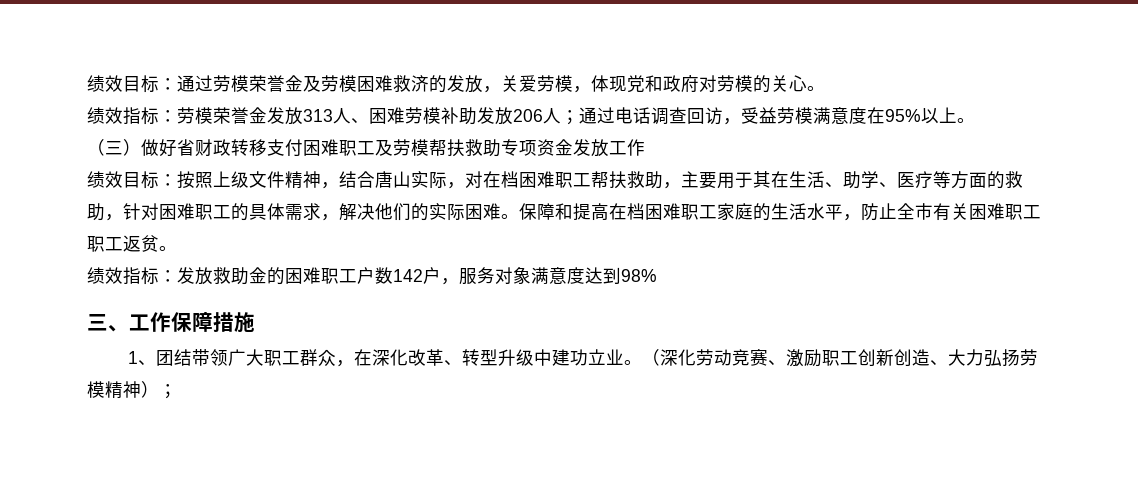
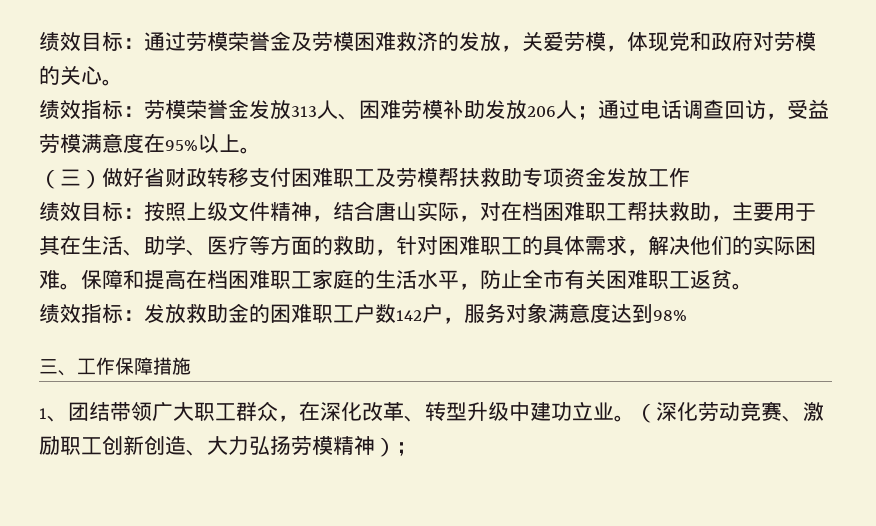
- 保障和提高在档困难职工家庭的生活水平，防止全市有关困难职工职工返贫。
+ 保障和提高在档困难职工家庭的生活水平，防止全市有关困难职工返贫。

